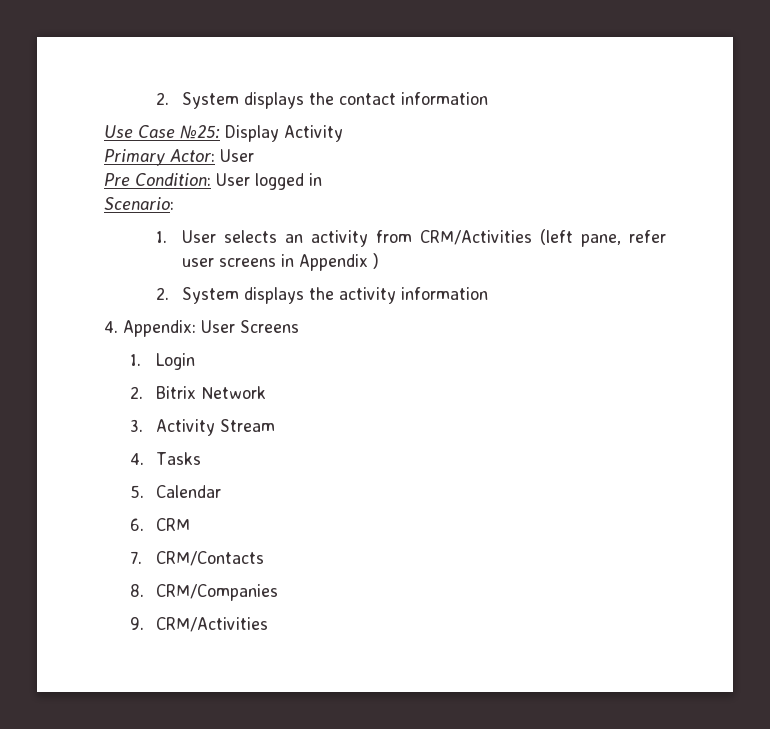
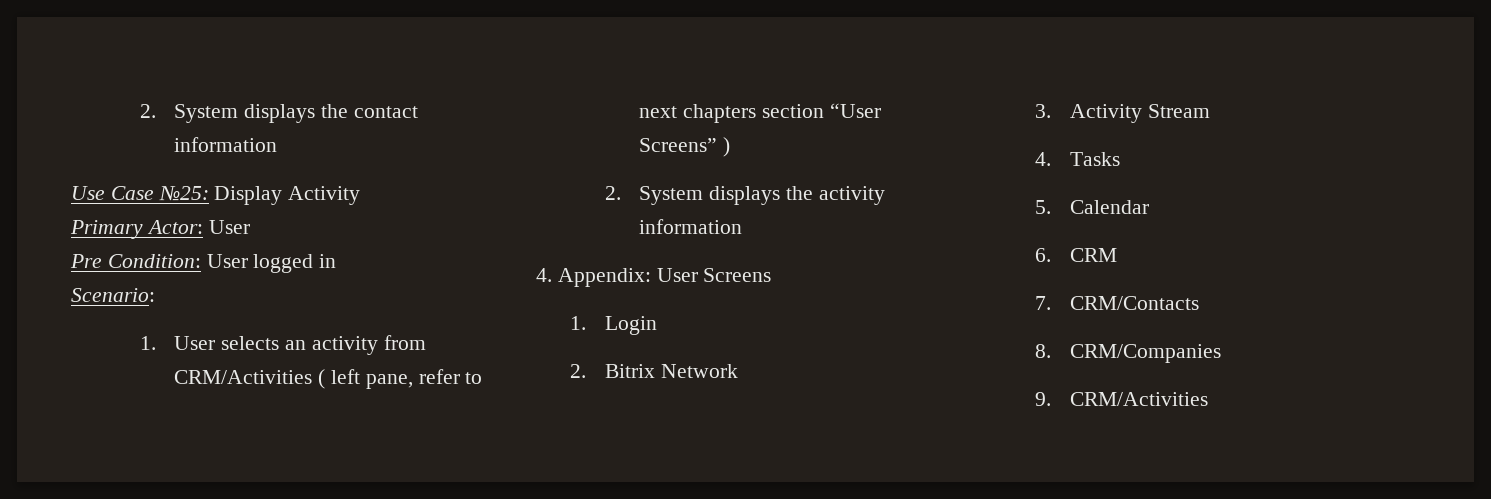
- 1. User selects an activity from CRM/Activities (left pane, refer user screens in Appendix )
+ 1. User selects an activity from CRM/Activities ( left pane, refer to next chapters section “User Screens” )

